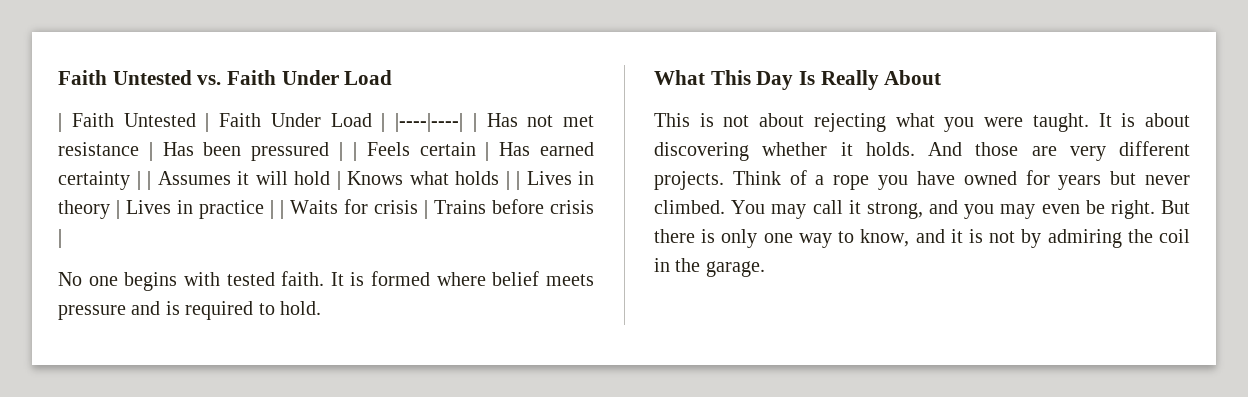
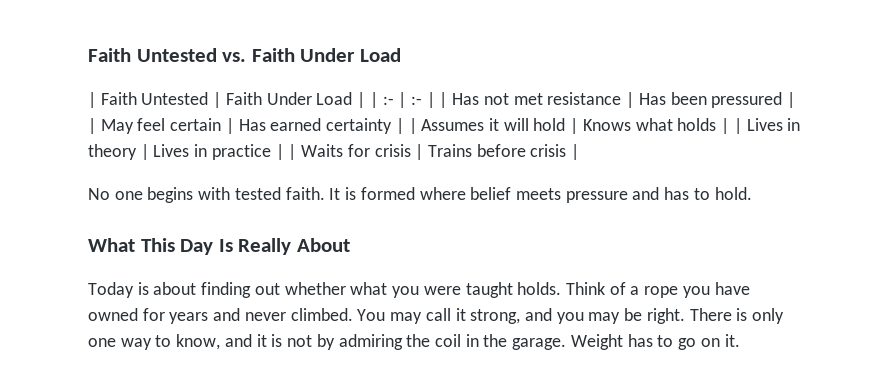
- | Faith Untested | Faith Under Load | |----|----| | Has not met resistance | Has been pressured | | Feels certain | Has earned certainty | | Assumes it will hold | Knows what holds | | Lives in theory | Lives in practice | | Waits for crisis | Trains before crisis |
+ | Faith Untested | Faith Under Load | | :- | :- | | Has not met resistance | Has been pressured | | May feel certain | Has earned certainty | | Assumes it will hold | Knows what holds | | Lives in theory | Lives in practice | | Waits for crisis | Trains before crisis |
- It is formed where belief meets pressure and is required to hold.
+ It is formed where belief meets pressure and has to hold.
- This is not about rejecting what you were taught. It is about discovering whether it holds. And those are very different projects.
+ Today is about finding out whether what you were taught holds.
- Think of a rope you have owned for years but never climbed.
+ Think of a rope you have owned for years and never climbed.
- You may call it strong, and you may even be right.
+ You may call it strong, and you may be right.
- But there is only one way to know, and it is not by admiring the coil in the garage.
+ There is only one way to know, and it is not by admiring the coil in the garage.
+ Weight has to go on it.

